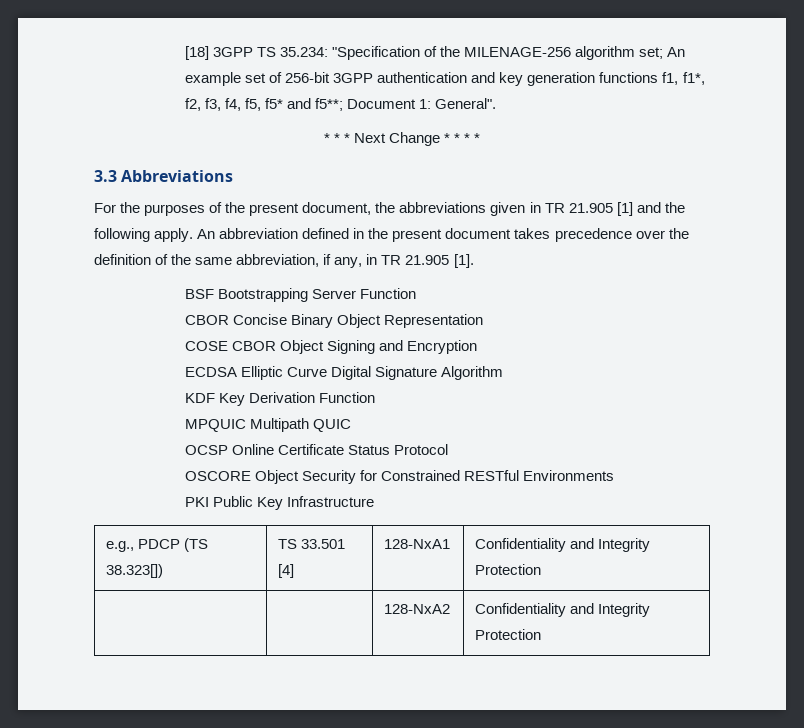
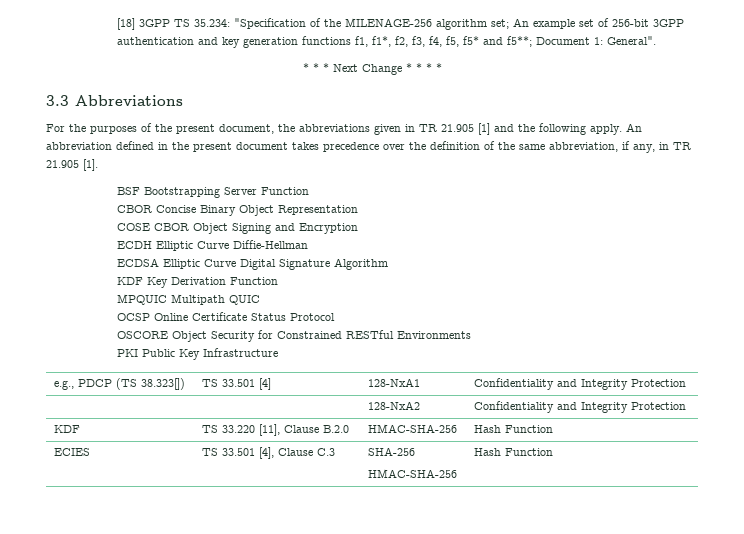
+ ECDH Elliptic Curve Diffie-Hellman
+ KDF | TS 33.220 [11], Clause B.2.0 | HMAC-SHA-256 | Hash Function
+ ECIES | TS 33.501 [4], Clause C.3 | SHA-256
+ HMAC-SHA-256 | Hash Function

